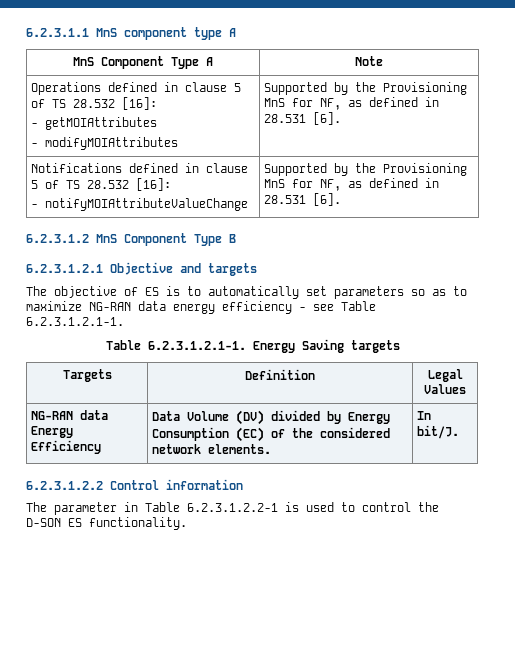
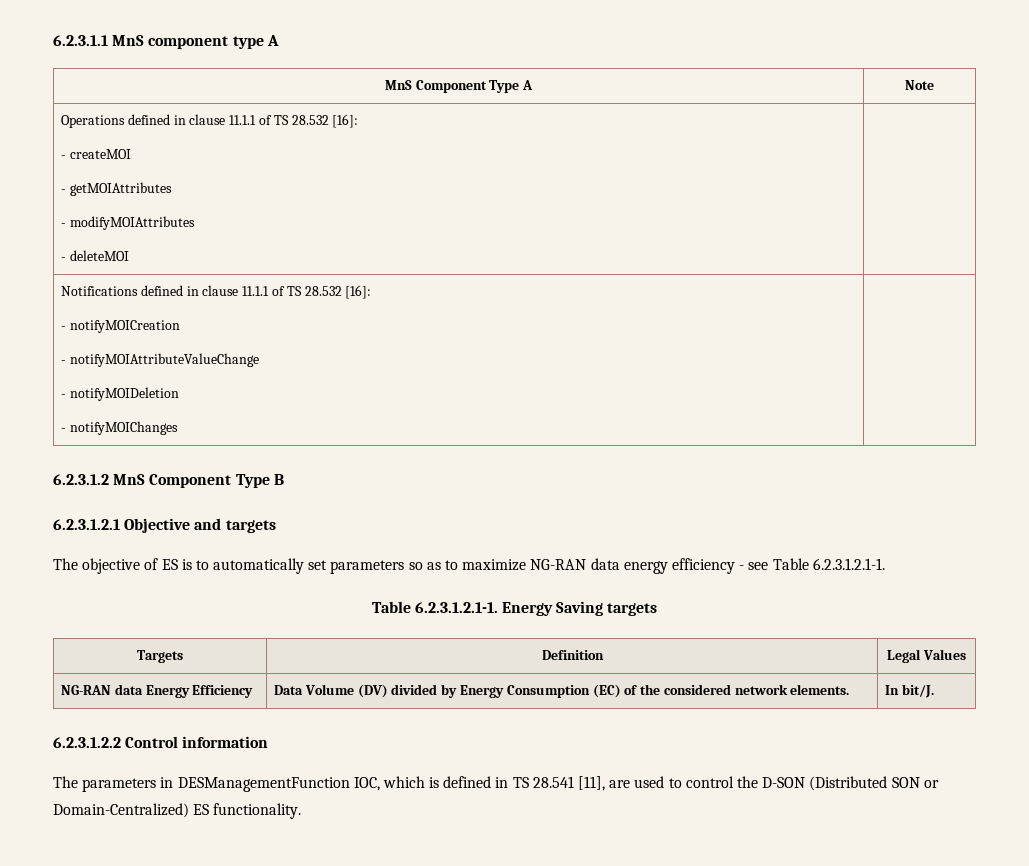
- Operations defined in clause 5 of TS 28.532 [16]:
+ Operations defined in clause 11.1.1 of TS 28.532 [16]:
+ - createMOI
  - getMOIAttributes
- - modifyMOIAttributes | Supported by the Provisioning MnS for NF, as defined in 28.531 [6].
+ - modifyMOIAttributes
+ - deleteMOI |
- Notifications defined in clause 5 of TS 28.532 [16]:
- - notifyMOIAttributeValueChange | Supported by the Provisioning MnS for NF, as defined in 28.531 [6].
+ Notifications defined in clause 11.1.1 of TS 28.532 [16]:
+ - notifyMOICreation
+ - notifyMOIAttributeValueChange
+ - notifyMOIDeletion
+ - notifyMOIChanges |
- The parameter in Table 6.2.3.1.2.2-1 is used to control the D-SON ES functionality.
+ The parameters in DESManagementFunction IOC, which is defined in TS 28.541 [11], are used to control the D-SON (Distributed SON or Domain-Centralized) ES functionality.

